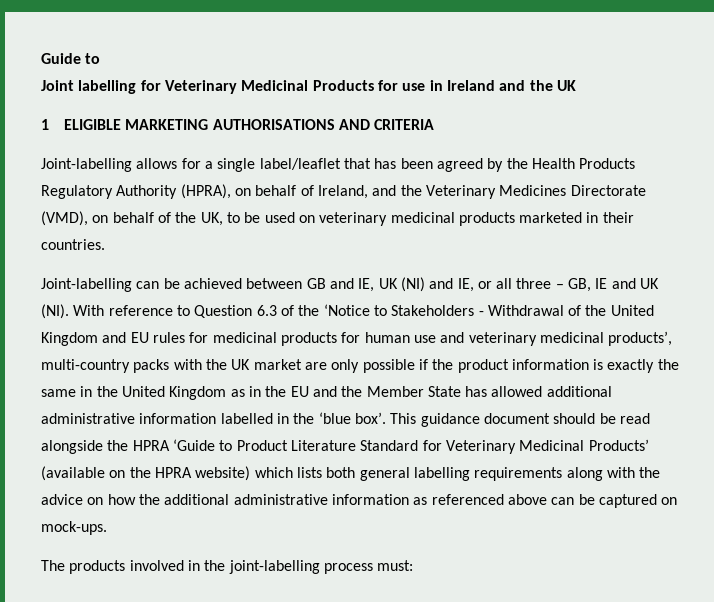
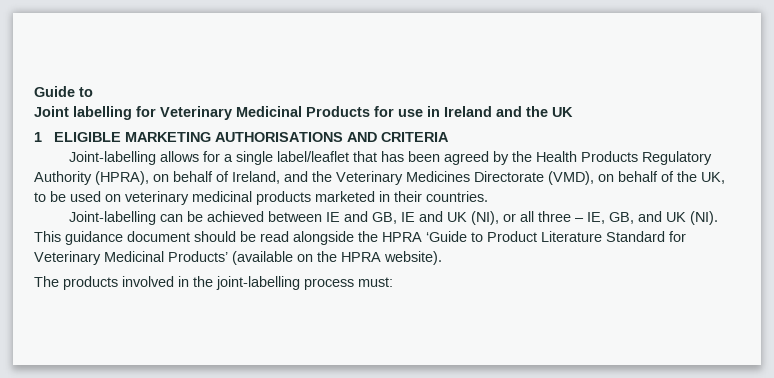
- Joint-labelling can be achieved between GB and IE, UK (NI) and IE, or all three – GB, IE and UK (NI). With reference to Question 6.3 of the ‘Notice to Stakeholders - Withdrawal of the United Kingdom and EU rules for medicinal products for human use and veterinary medicinal products’, multi-country packs with the UK market are only possible if the product information is exactly the same in the United Kingdom as in the EU and the Member State has allowed additional administrative information labelled in the ‘blue box’. This guidance document should be read alongside the HPRA ‘Guide to Product Literature Standard for Veterinary Medicinal Products’ (available on the HPRA website) which lists both general labelling requirements along with the advice on how the additional administrative information as referenced above can be captured on mock-ups.
+ Joint-labelling can be achieved between IE and GB, IE and UK (NI), or all three – IE, GB, and UK (NI). This guidance document should be read alongside the HPRA ‘Guide to Product Literature Standard for Veterinary Medicinal Products’ (available on the HPRA website).

